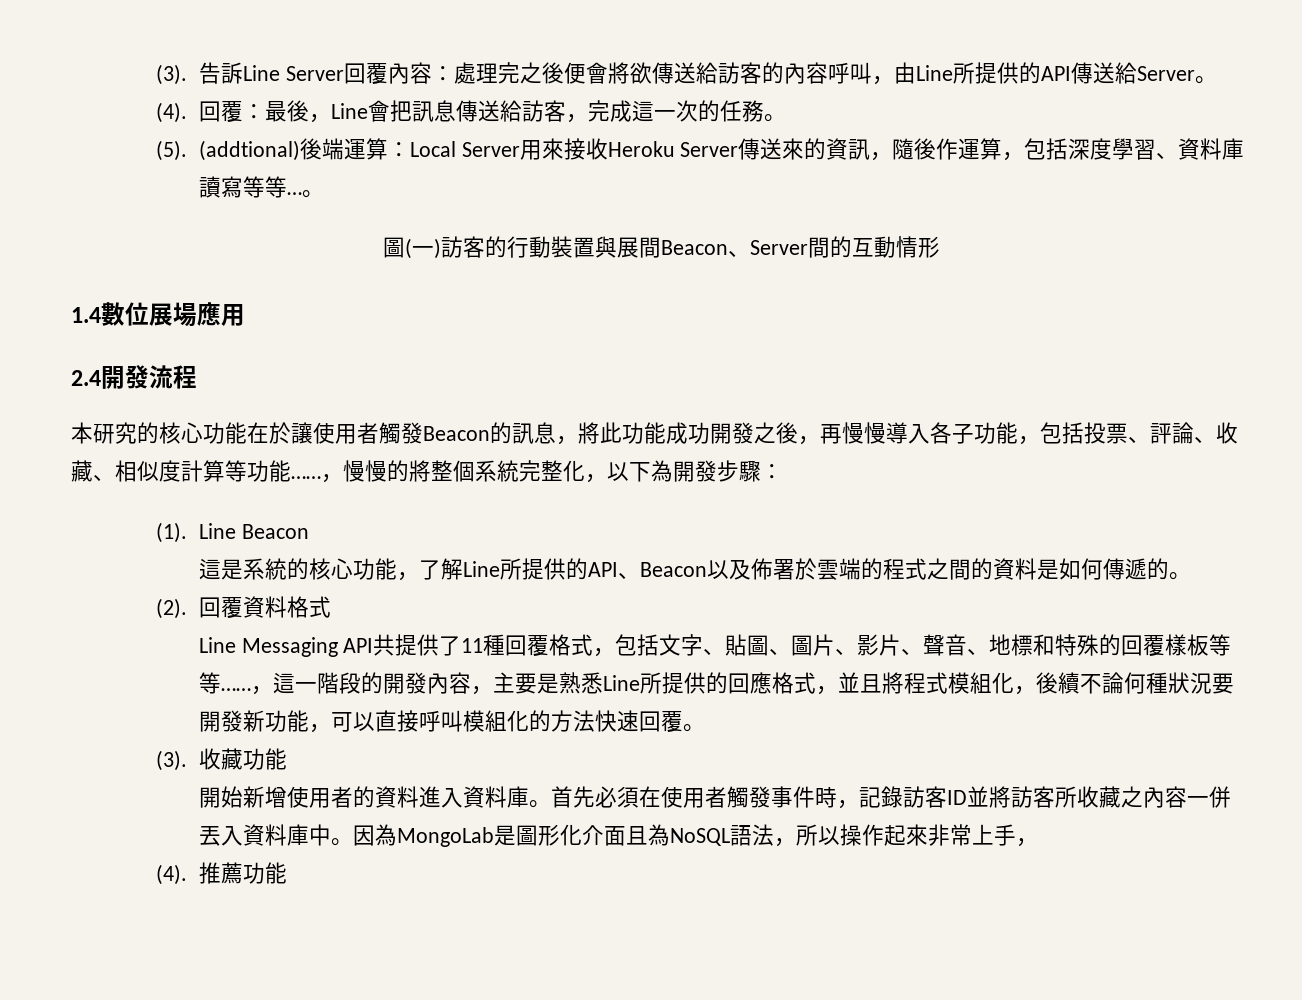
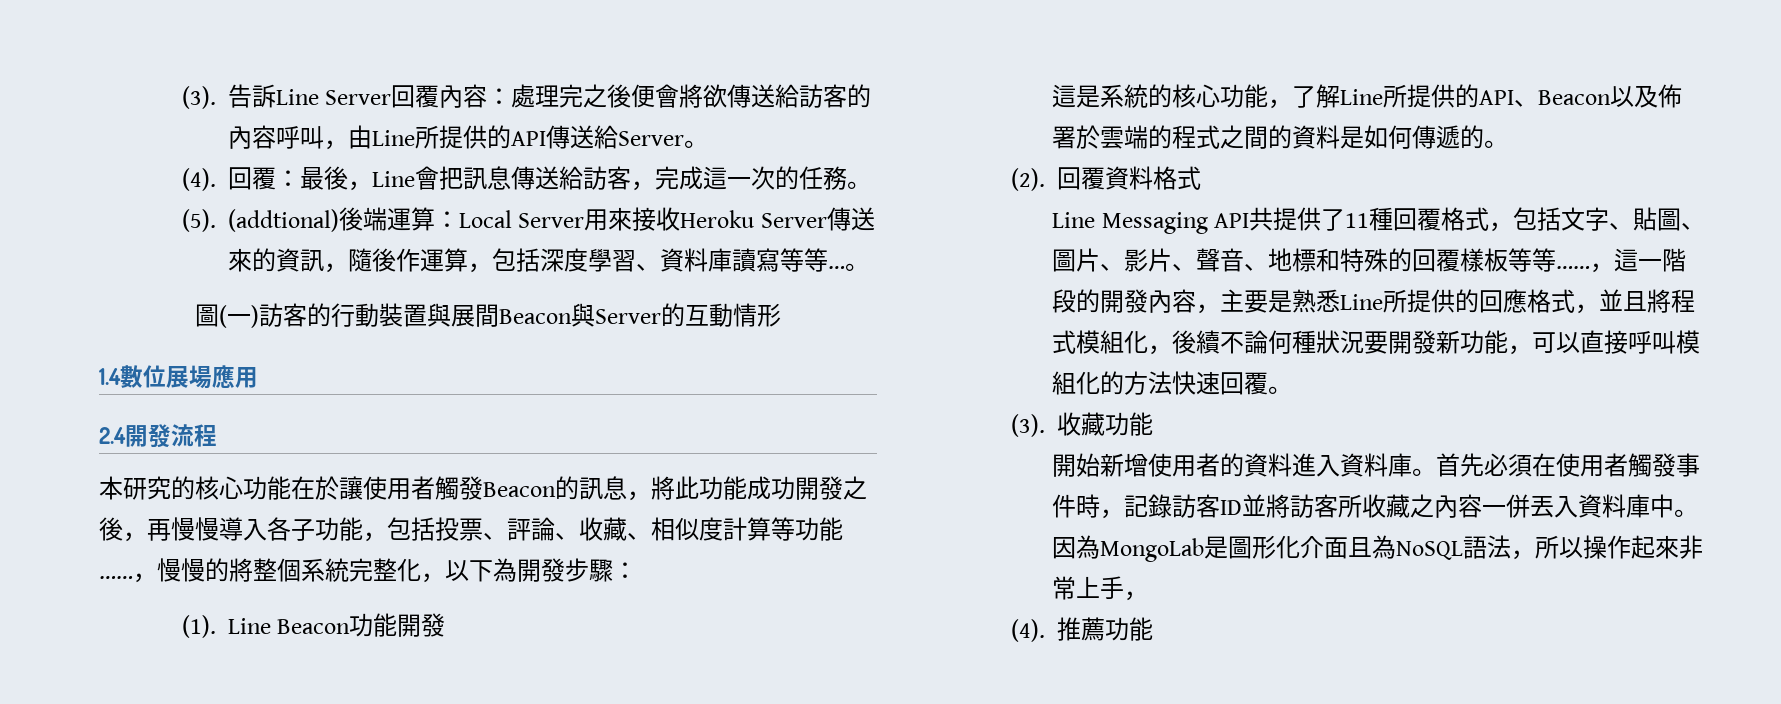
- 圖(一)訪客的行動裝置與展間Beacon、Server間的互動情形
+ 圖(一)訪客的行動裝置與展間Beacon與Server的互動情形
- Line Beacon
+ Line Beacon功能開發

